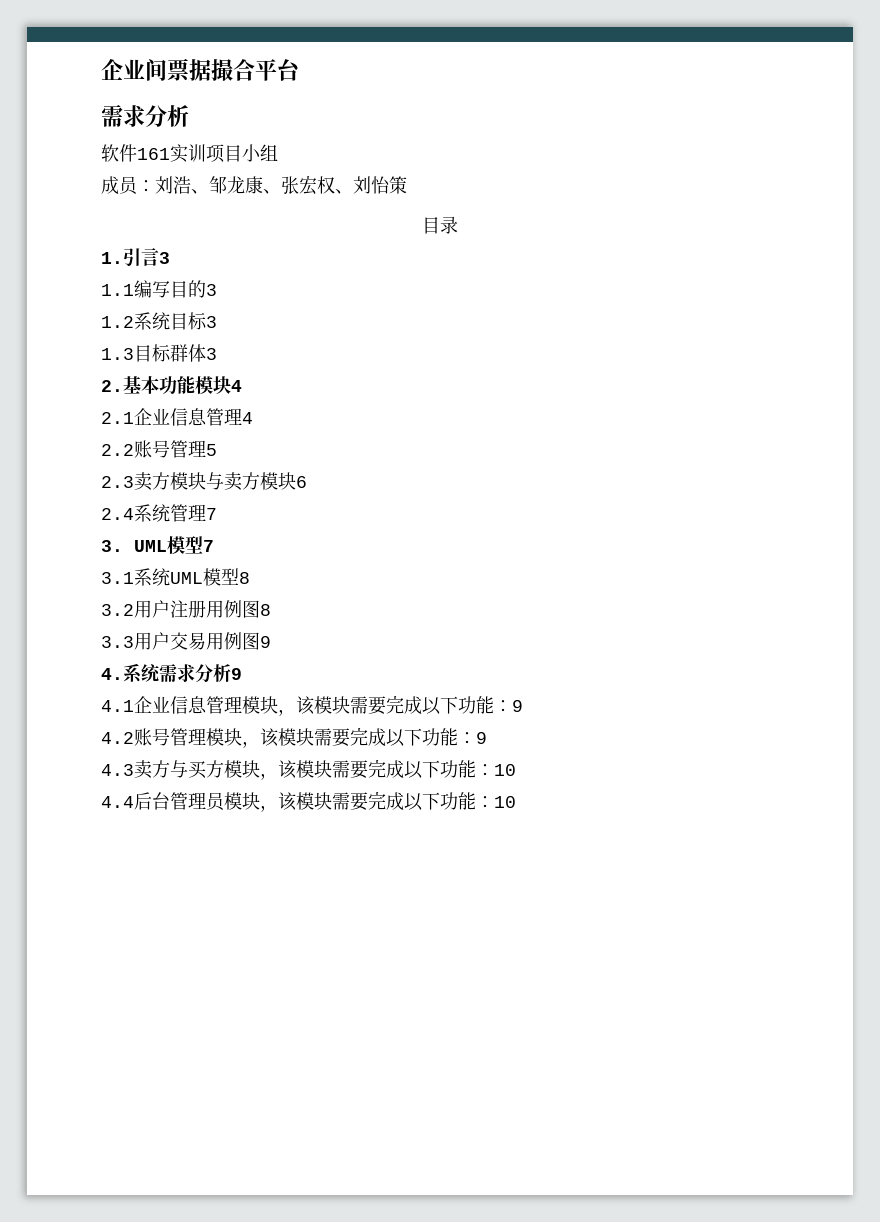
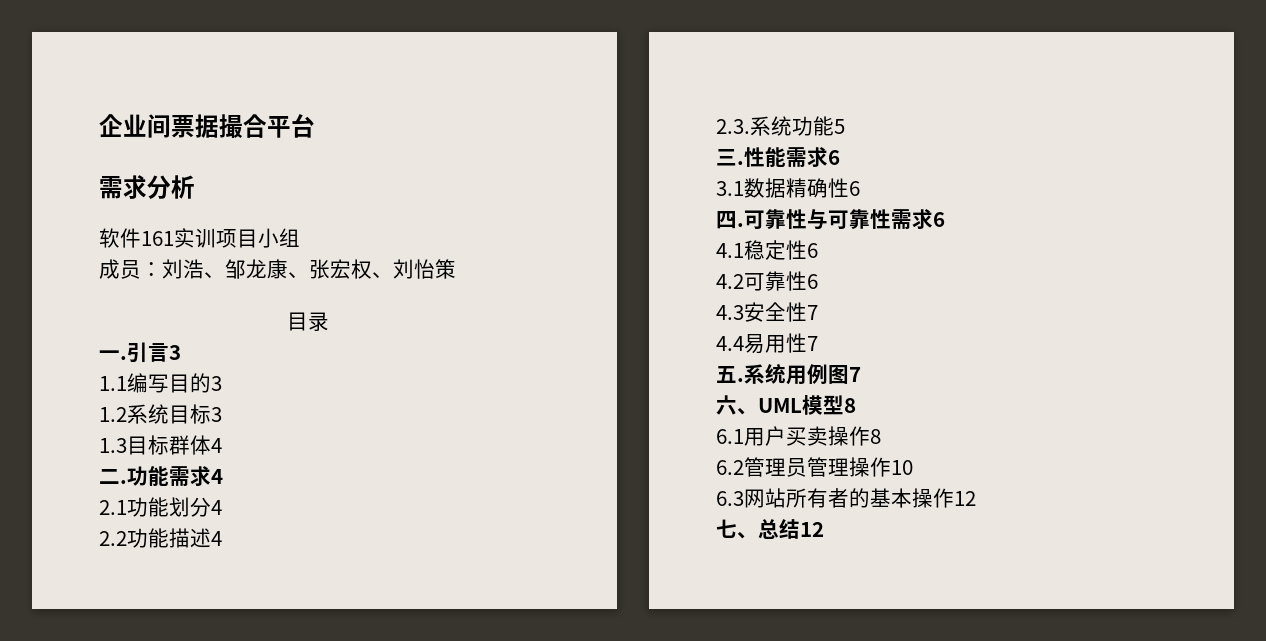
- 1.引言3
+ 一.引言3
- 1.3目标群体3
- 2.基本功能模块4
+ 1.3目标群体4
+ 二.功能需求4
- 2.1企业信息管理4
+ 2.1功能划分4
- 2.2账号管理5
- 2.3卖方模块与卖方模块6
- 2.4系统管理7
- 3. UML模型7
- 3.1系统UML模型8
- 3.2用户注册用例图8
- 3.3用户交易用例图9
- 4.系统需求分析9
- 4.1企业信息管理模块，该模块需要完成以下功能：9
- 4.2账号管理模块，该模块需要完成以下功能：9
- 4.3卖方与买方模块，该模块需要完成以下功能：10
- 4.4后台管理员模块，该模块需要完成以下功能：10
+ 2.2功能描述4
+ 2.3.系统功能5
+ 三.性能需求6
+ 3.1数据精确性6
+ 四.可靠性与可靠性需求6
+ 4.1稳定性6
+ 4.2可靠性6
+ 4.3安全性7
+ 4.4易用性7
+ 五.系统用例图7
+ 六、UML模型8
+ 6.1用户买卖操作8
+ 6.2管理员管理操作10
+ 6.3网站所有者的基本操作12
+ 七、总结12

